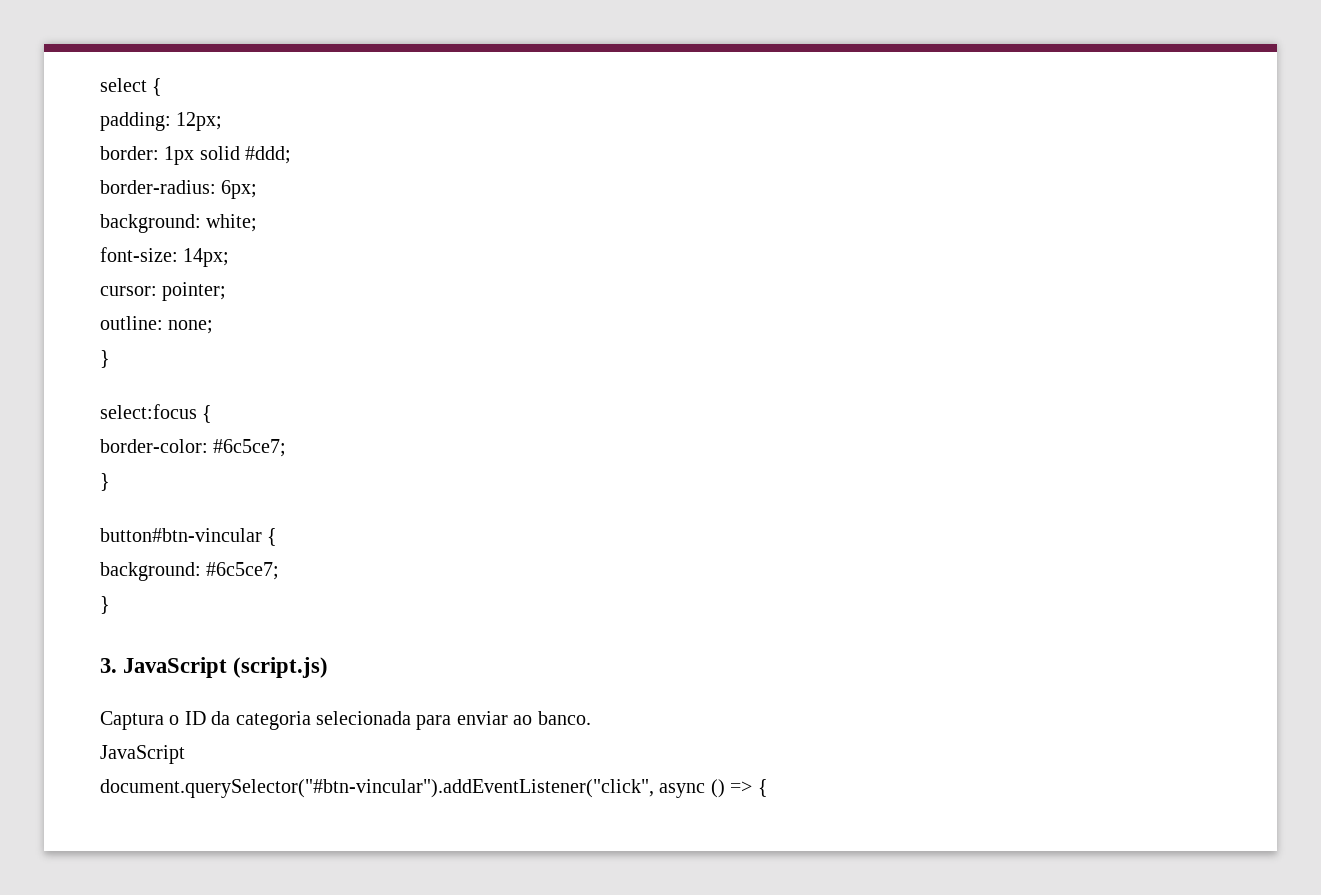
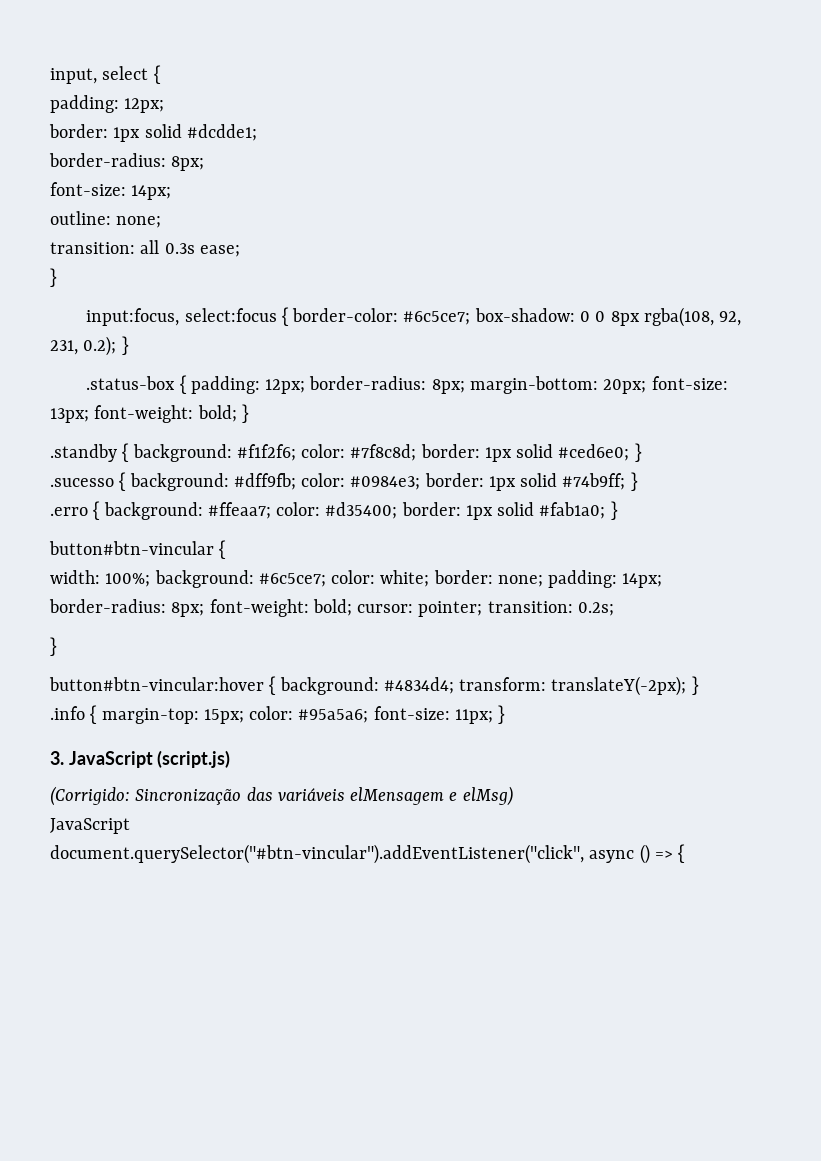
- select {
+ input, select {
- border: 1px solid #ddd;
- border-radius: 6px;
- background: white;
+ border: 1px solid #dcdde1;
+ border-radius: 8px;
- cursor: pointer;
  outline: none;
+ transition: all 0.3s ease;
  }
- select:focus {
- border-color: #6c5ce7;
- }
+ input:focus, select:focus { border-color: #6c5ce7; box-shadow: 0 0 8px rgba(108, 92, 231, 0.2); }
+ .status-box { padding: 12px; border-radius: 8px; margin-bottom: 20px; font-size: 13px; font-weight: bold; }
+ .standby { background: #f1f2f6; color: #7f8c8d; border: 1px solid #ced6e0; }
+ .sucesso { background: #dff9fb; color: #0984e3; border: 1px solid #74b9ff; }
+ .erro { background: #ffeaa7; color: #d35400; border: 1px solid #fab1a0; }
- background: #6c5ce7;
+ width: 100%; background: #6c5ce7; color: white; border: none; padding: 14px; border-radius: 8px; font-weight: bold; cursor: pointer; transition: 0.2s;
  }
+ button#btn-vincular:hover { background: #4834d4; transform: translateY(-2px); }
+ .info { margin-top: 15px; color: #95a5a6; font-size: 11px; }
  3. JavaScript (script.js)
- Captura o ID da categoria selecionada para enviar ao banco.
+ (Corrigido: Sincronização das variáveis elMensagem e elMsg)

